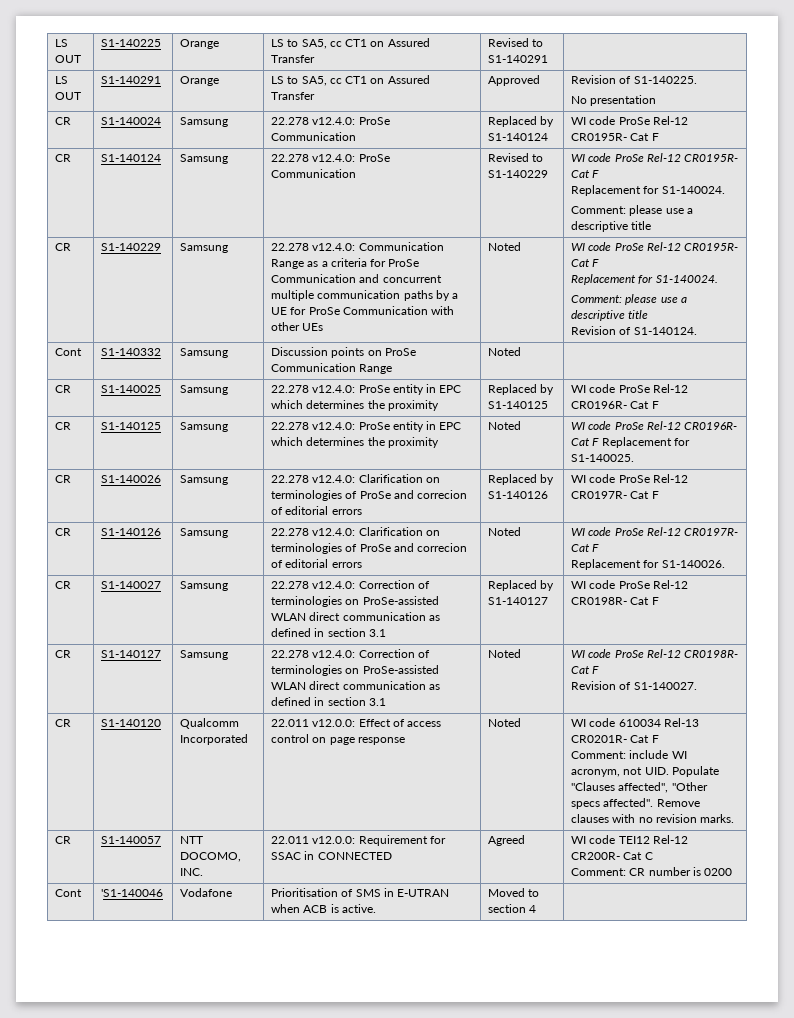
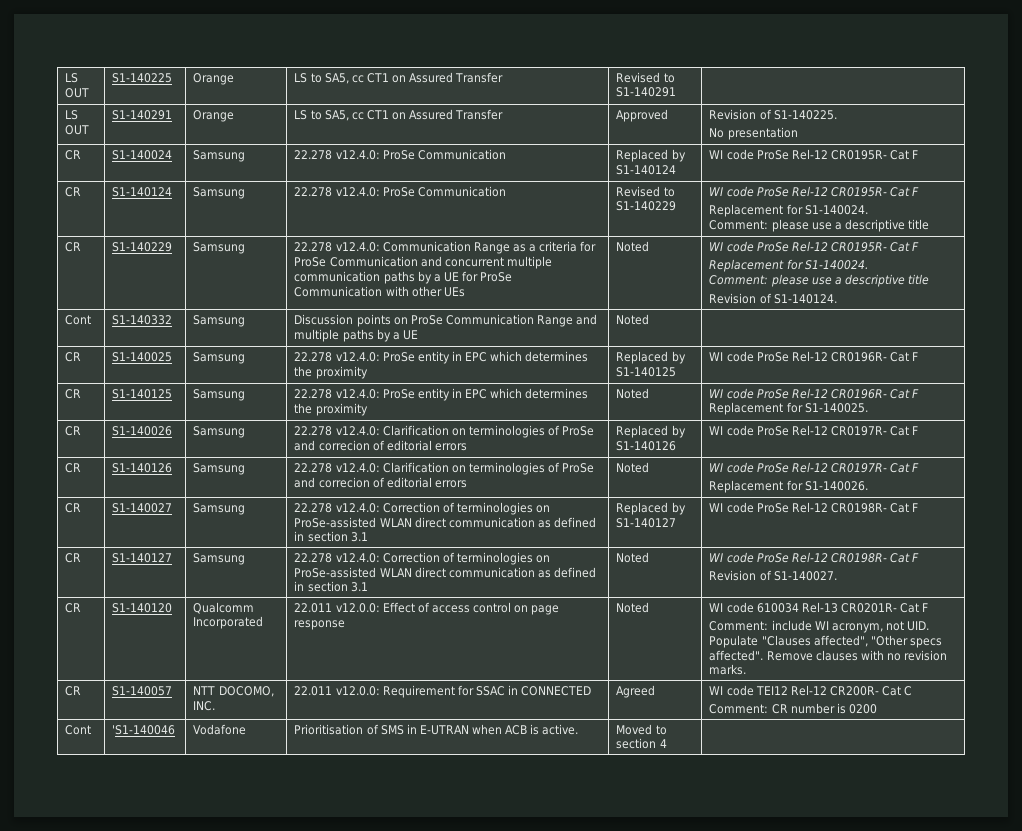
- Cont | S1-140332 | Samsung | Discussion points on ProSe Communication Range | Noted |
+ Cont | S1-140332 | Samsung | Discussion points on ProSe Communication Range and multiple paths by a UE | Noted |

